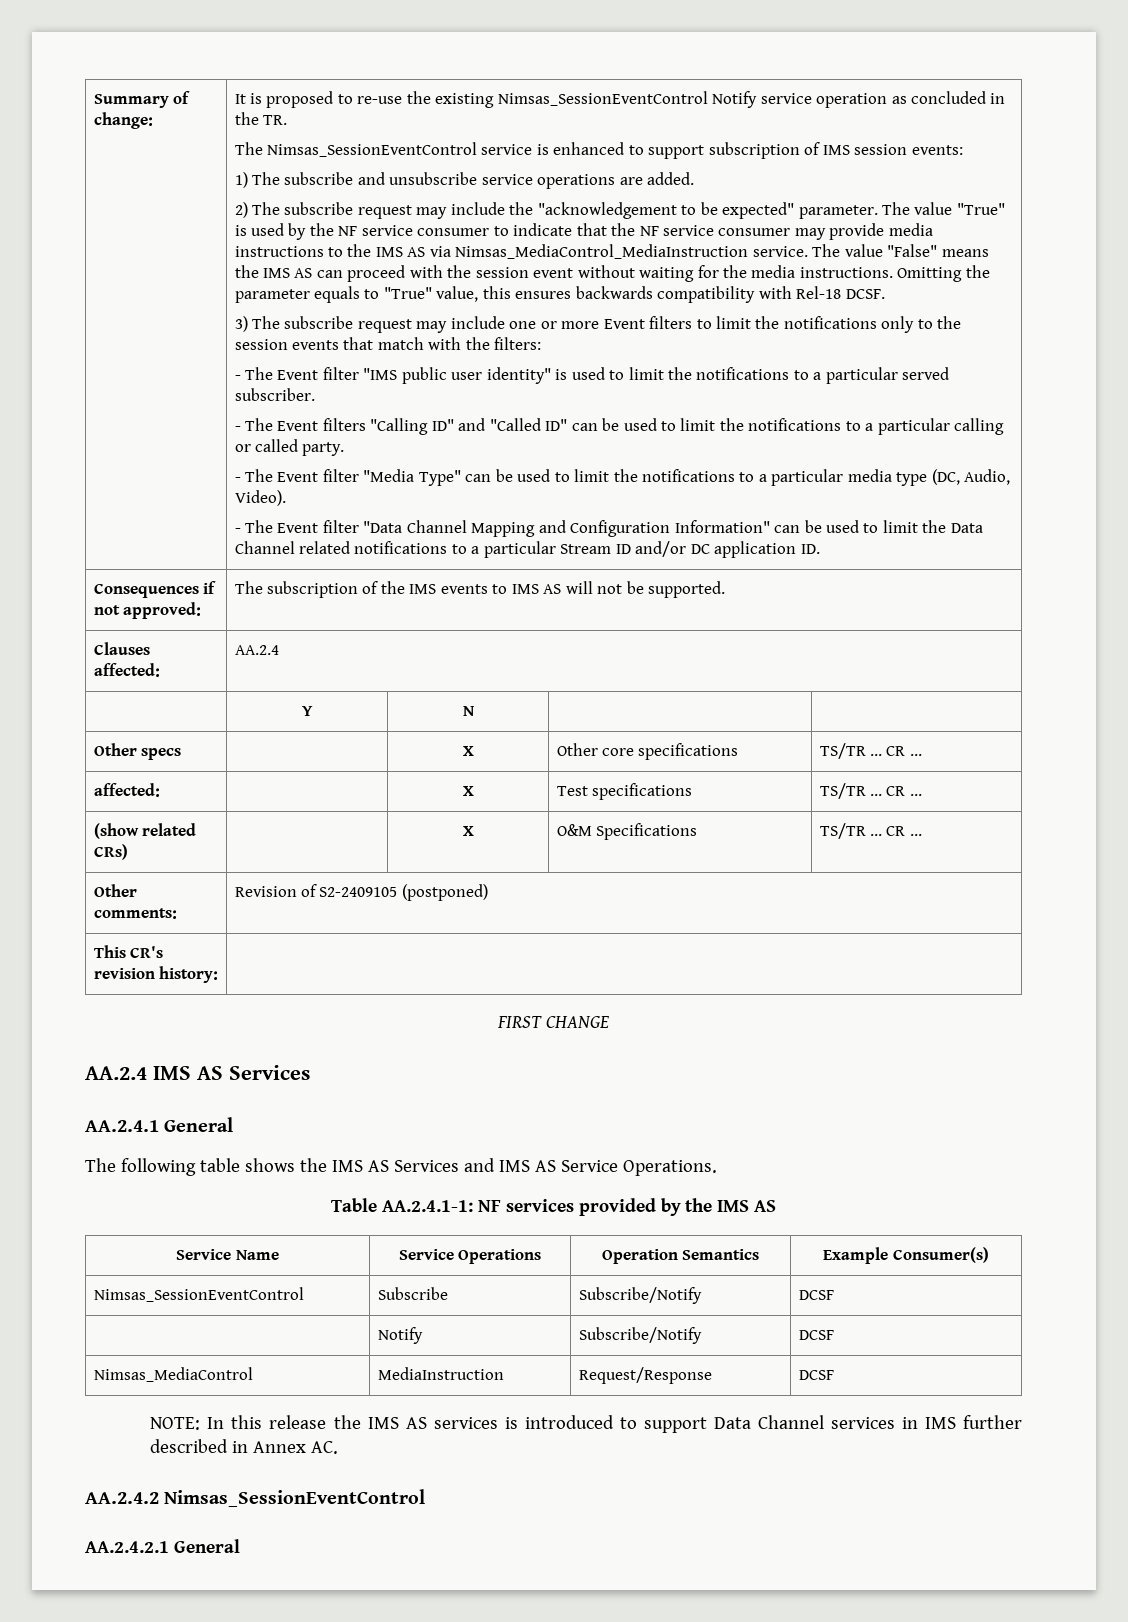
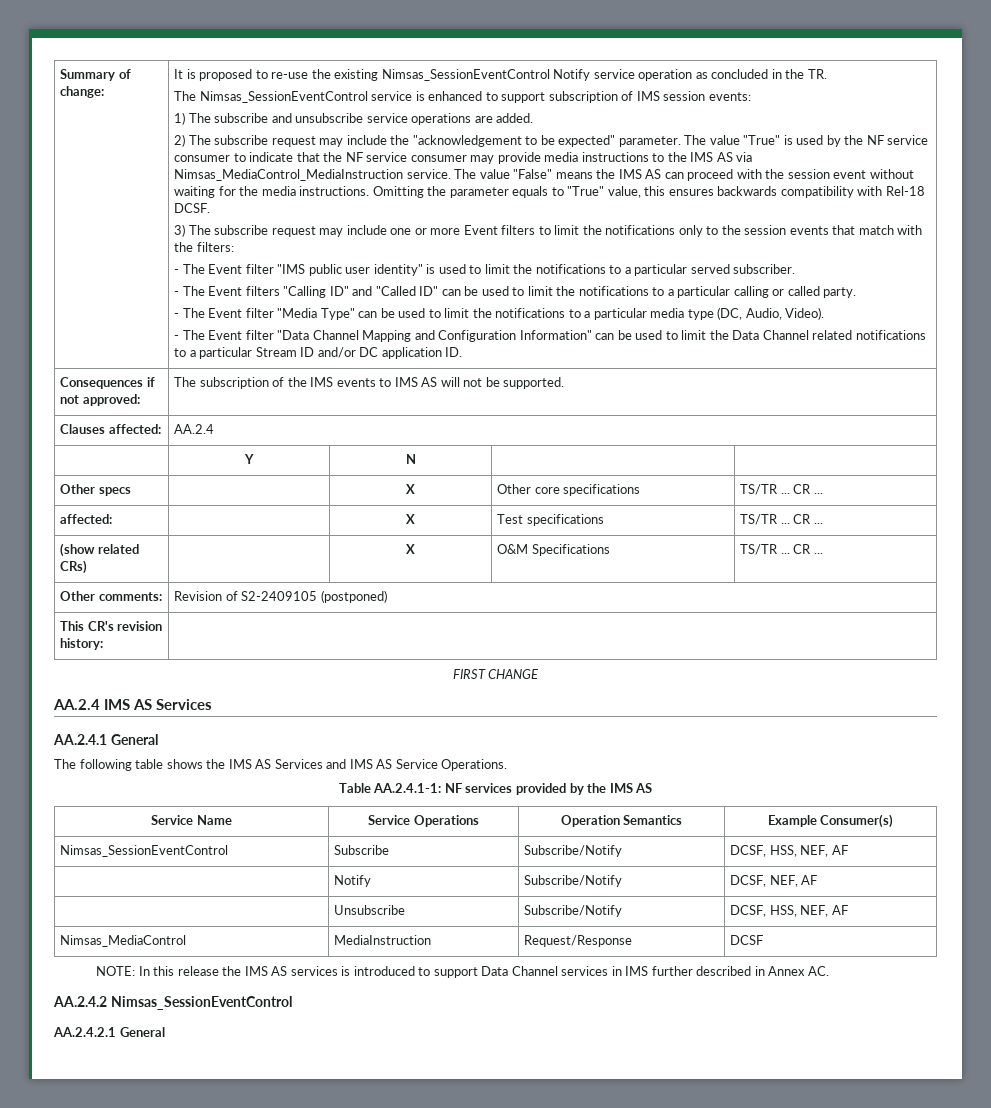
- Nimsas_SessionEventControl | Subscribe | Subscribe/Notify | DCSF
- | Notify | Subscribe/Notify | DCSF
+ Nimsas_SessionEventControl | Subscribe | Subscribe/Notify | DCSF, HSS, NEF, AF
+ | Notify | Subscribe/Notify | DCSF, NEF, AF
+ | Unsubscribe | Subscribe/Notify | DCSF, HSS, NEF, AF

